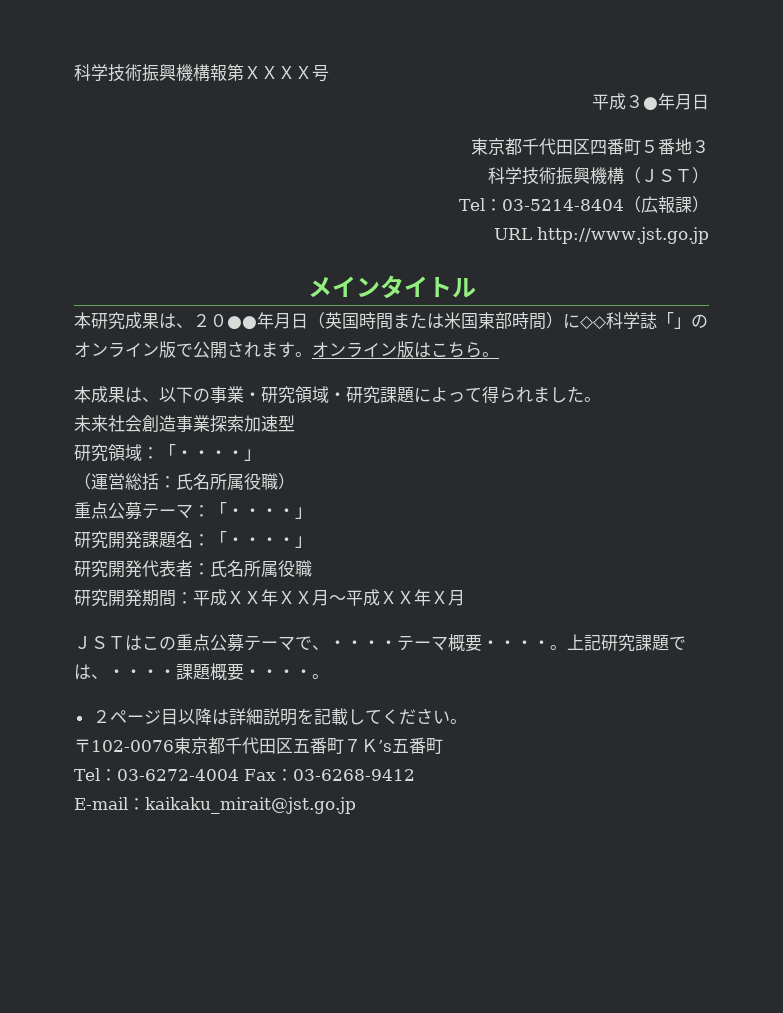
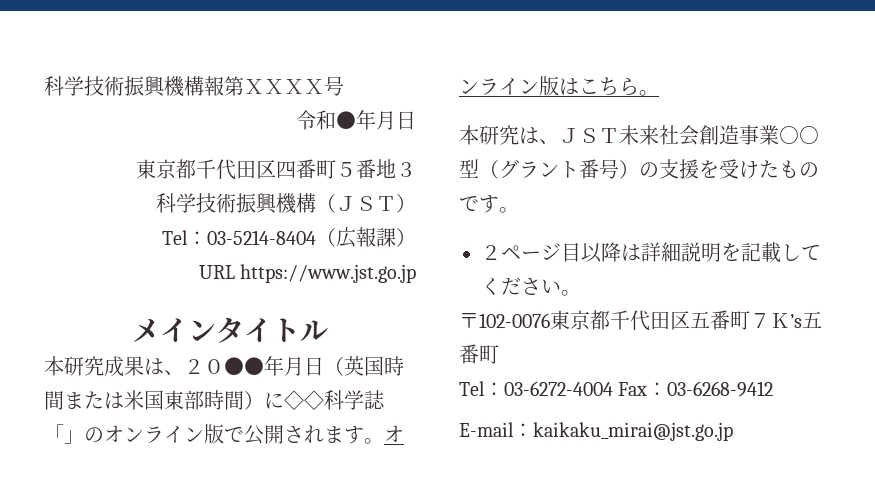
- 平成３●年月日
+ 令和●年月日
- URL http://www.jst.go.jp
+ URL https://www.jst.go.jp
- 本成果は、以下の事業・研究領域・研究課題によって得られました。
- 未来社会創造事業探索加速型
- 研究領域：「・・・・」
- （運営総括：氏名所属役職）
- 重点公募テーマ：「・・・・」
- 研究開発課題名：「・・・・」
- 研究開発代表者：氏名所属役職
- 研究開発期間：平成ＸＸ年ＸＸ月～平成ＸＸ年Ｘ月
- ＪＳＴはこの重点公募テーマで、・・・・テーマ概要・・・・。上記研究課題では、・・・・課題概要・・・・。
+ 本研究は、ＪＳＴ未来社会創造事業○○型（グラント番号）の支援を受けたものです。
- E-mail：kaikaku_mirait@jst.go.jp
+ E-mail：kaikaku_mirai@jst.go.jp

